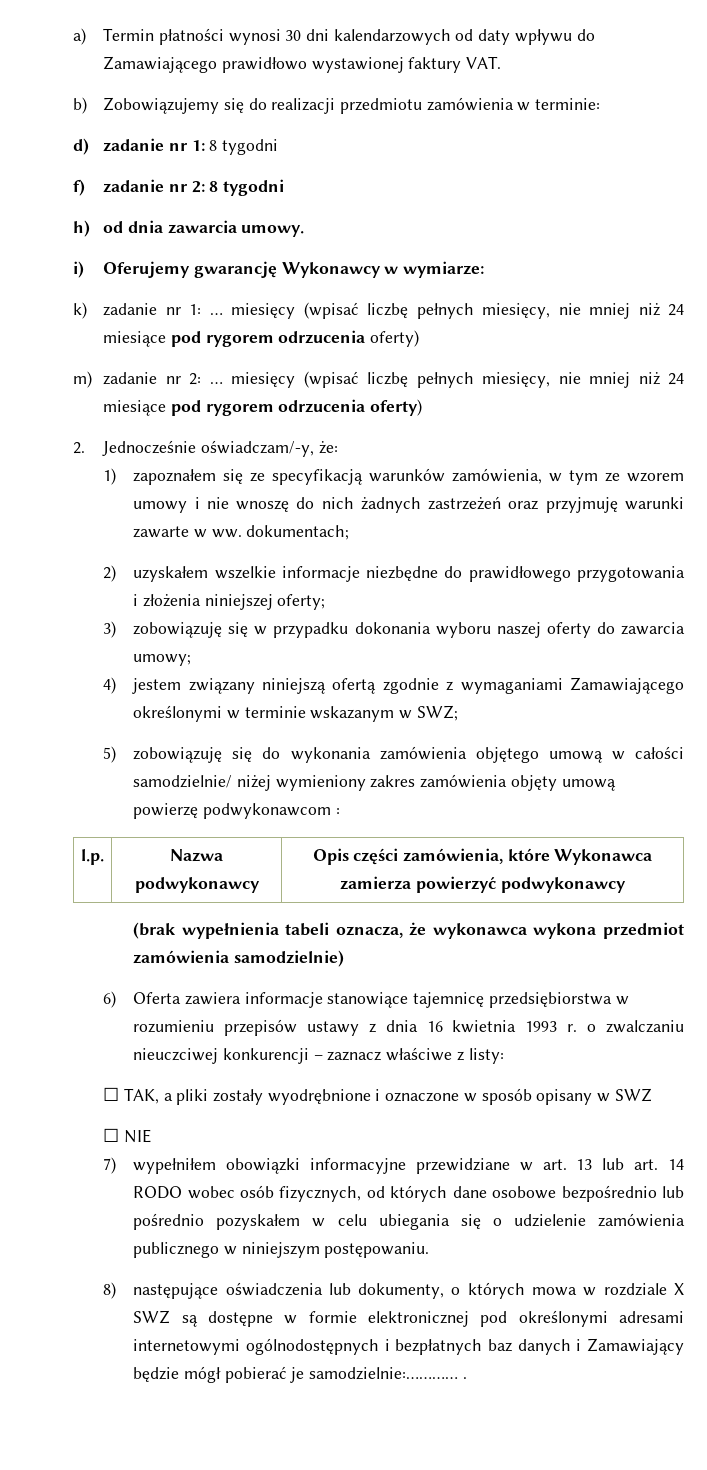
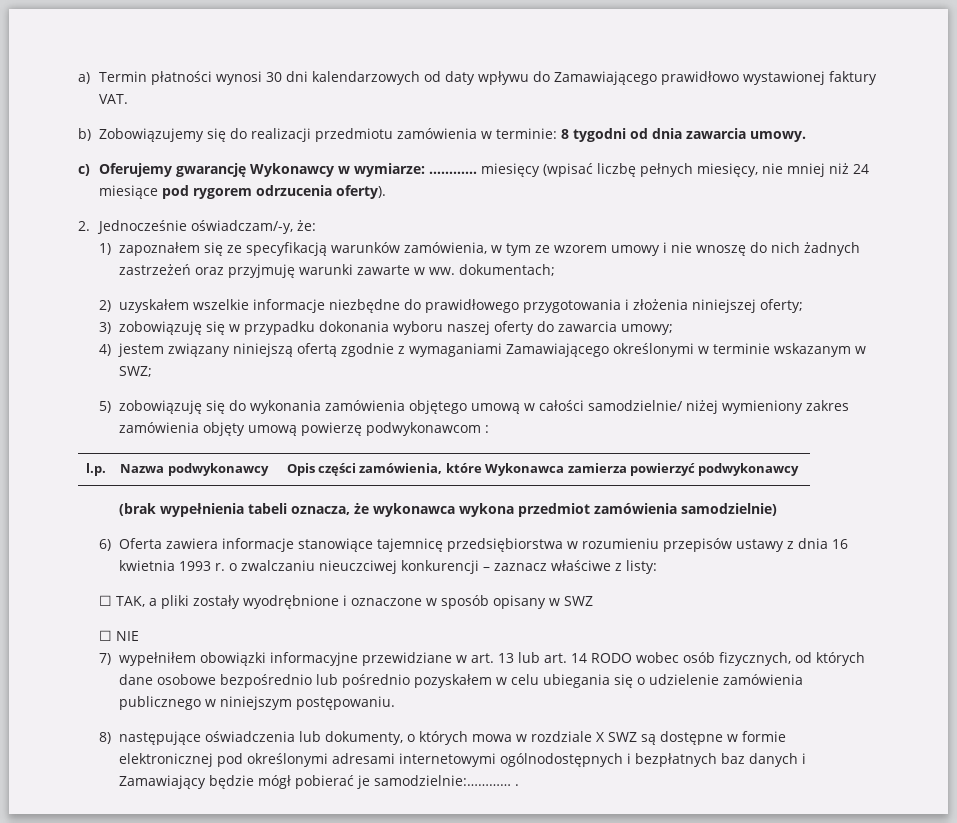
- b) Zobowiązujemy się do realizacji przedmiotu zamówienia w terminie:
- d) zadanie nr 1: 8 tygodni
- f) zadanie nr 2: 8 tygodni
- h) od dnia zawarcia umowy.
+ b) Zobowiązujemy się do realizacji przedmiotu zamówienia w terminie: 8 tygodni od dnia zawarcia umowy.
- i) Oferujemy gwarancję Wykonawcy w wymiarze:
- k) zadanie nr 1: … miesięcy (wpisać liczbę pełnych miesięcy, nie mniej niż 24 miesiące pod rygorem odrzucenia oferty)
- m) zadanie nr 2: … miesięcy (wpisać liczbę pełnych miesięcy, nie mniej niż 24 miesiące pod rygorem odrzucenia oferty)
+ c) Oferujemy gwarancję Wykonawcy w wymiarze: ………… miesięcy (wpisać liczbę pełnych miesięcy, nie mniej niż 24 miesiące pod rygorem odrzucenia oferty).

